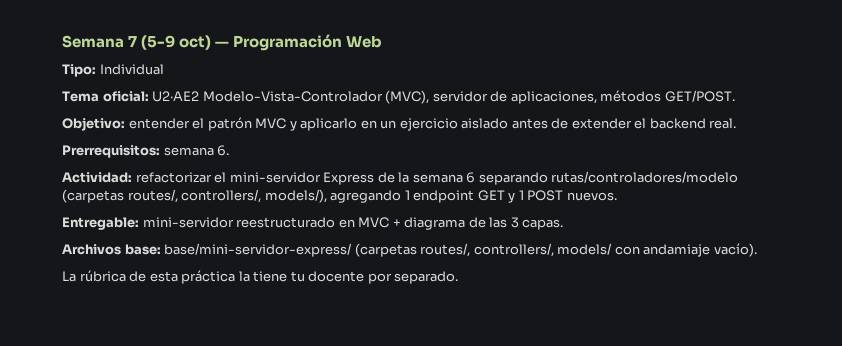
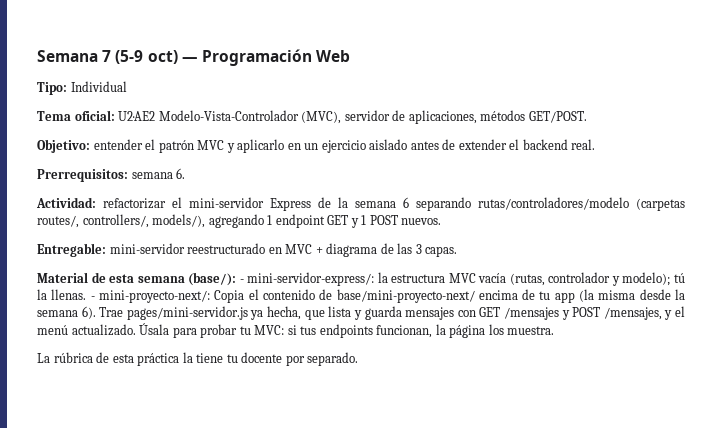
- Archivos base: base/mini-servidor-express/ (carpetas routes/, controllers/, models/ con andamiaje vacío).
+ Material de esta semana (base/): - mini-servidor-express/: la estructura MVC vacía (rutas, controlador y modelo); tú la llenas. - mini-proyecto-next/: Copia el contenido de base/mini-proyecto-next/ encima de tu app (la misma desde la semana 6). Trae pages/mini-servidor.js ya hecha, que lista y guarda mensajes con GET /mensajes y POST /mensajes, y el menú actualizado. Úsala para probar tu MVC: si tus endpoints funcionan, la página los muestra.

